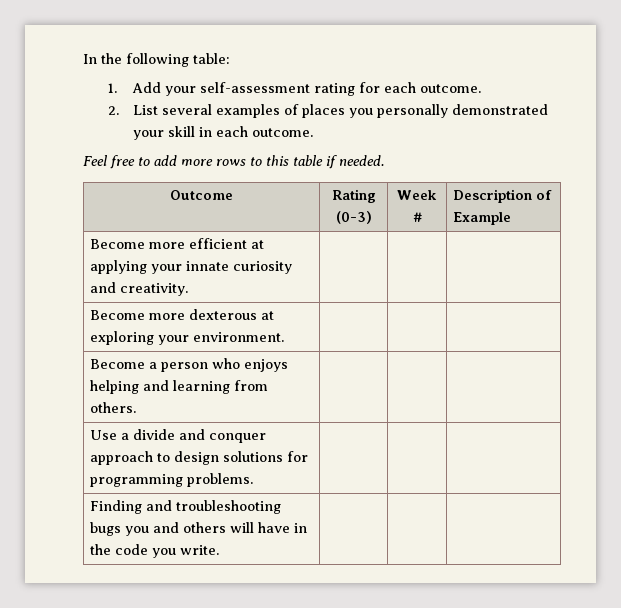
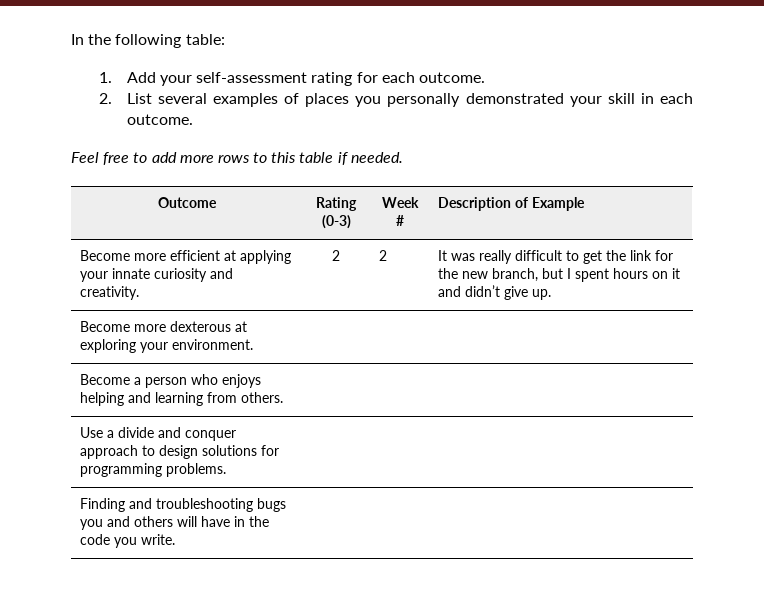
- Become more efficient at applying your innate curiosity and creativity. | | |
+ Become more efficient at applying your innate curiosity and creativity. | 2 | 2 | It was really difficult to get the link for the new branch, but I spent hours on it and didn’t give up.

